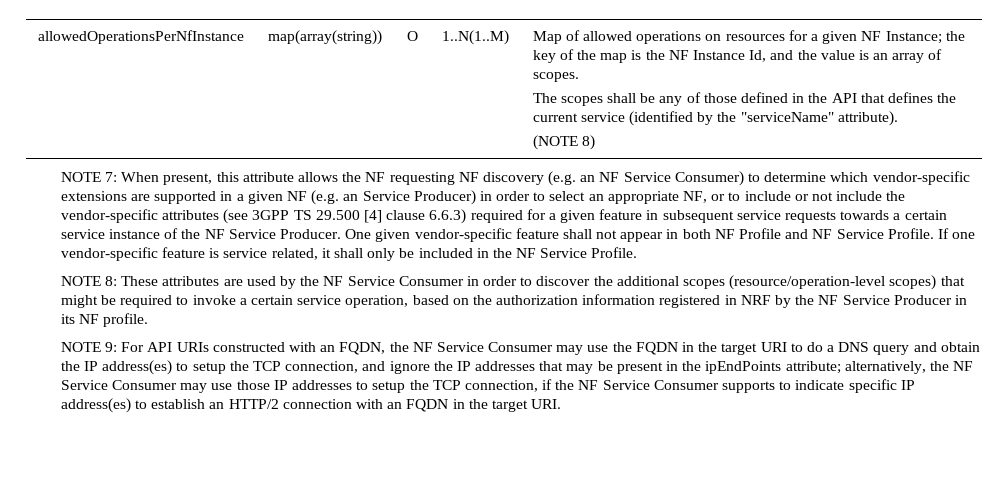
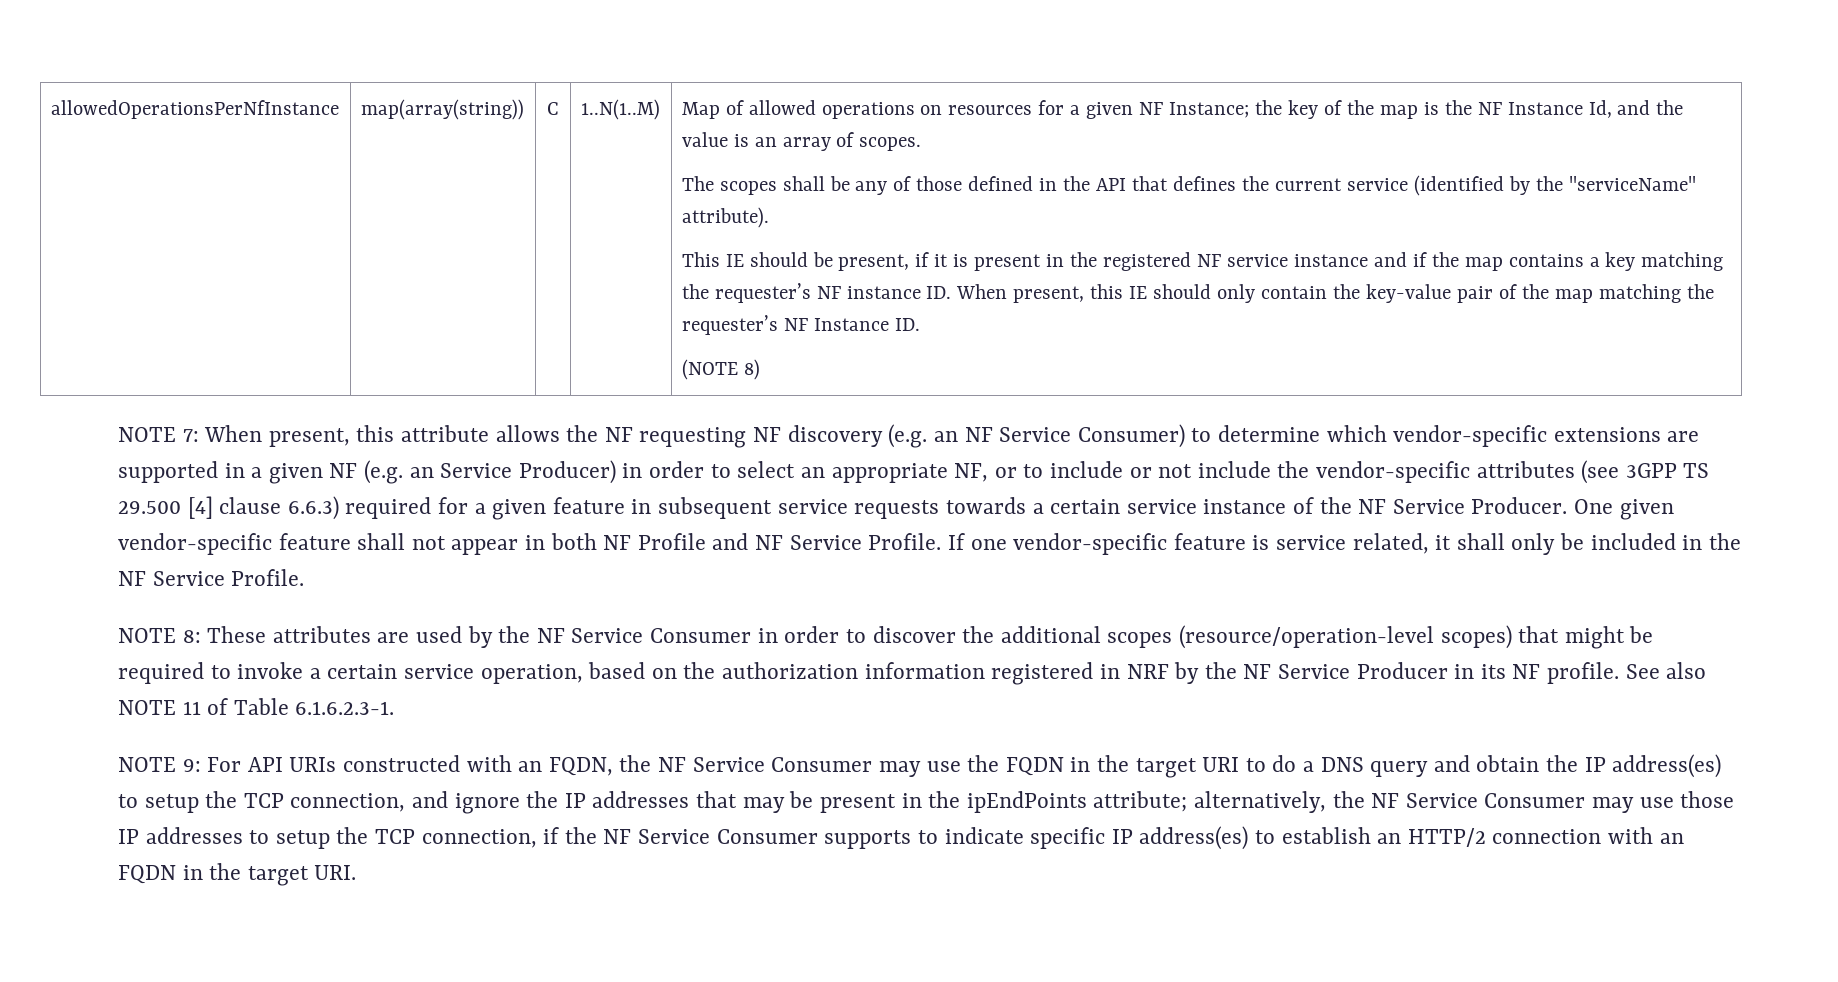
- O
+ C
+ This IE should be present, if it is present in the registered NF service instance and if the map contains a key matching the requester’s NF instance ID. When present, this IE should only contain the key-value pair of the map matching the requester’s NF Instance ID.
+ See also NOTE 11 of Table 6.1.6.2.3-1.

